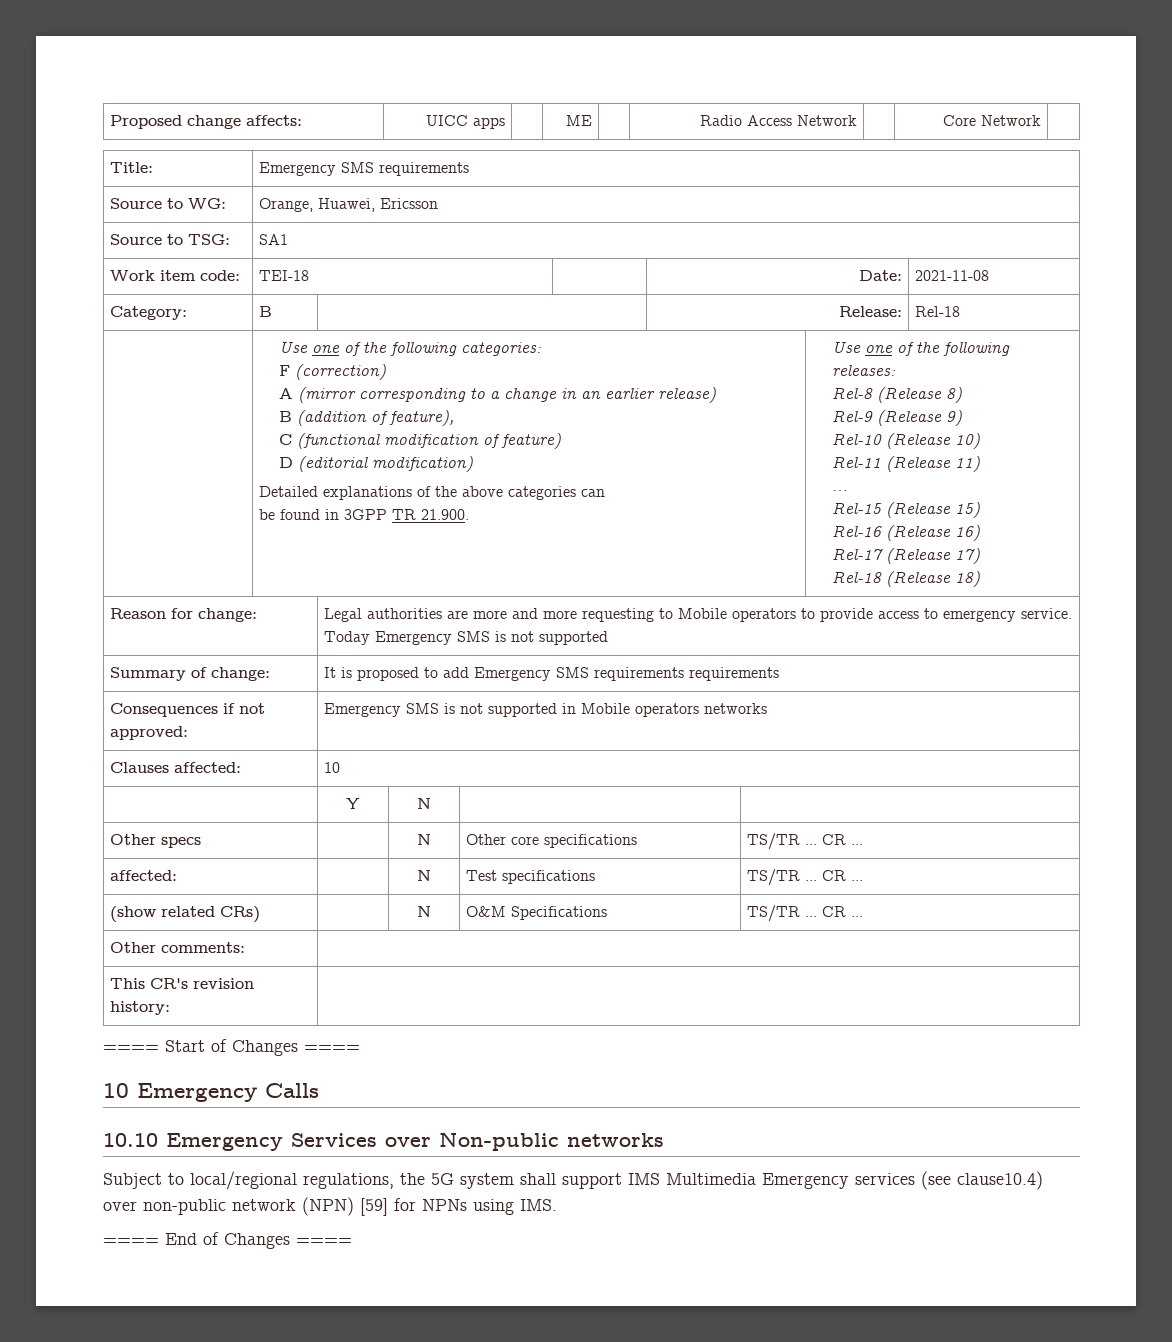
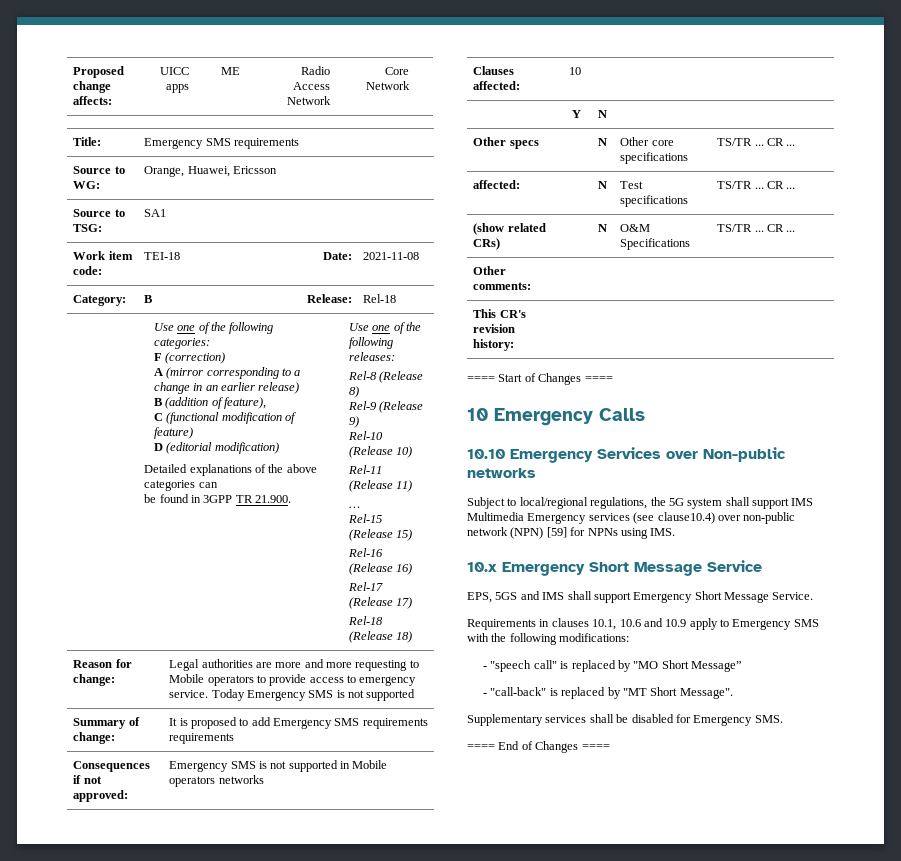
+ 10.x Emergency Short Message Service
+ EPS, 5GS and IMS shall support Emergency Short Message Service.
+ Requirements in clauses 10.1, 10.6 and 10.9 apply to Emergency SMS with the following modifications:
+ - "speech call" is replaced by "MO Short Message”
+ - "call-back" is replaced by "MT Short Message".
+ Supplementary services shall be disabled for Emergency SMS.

